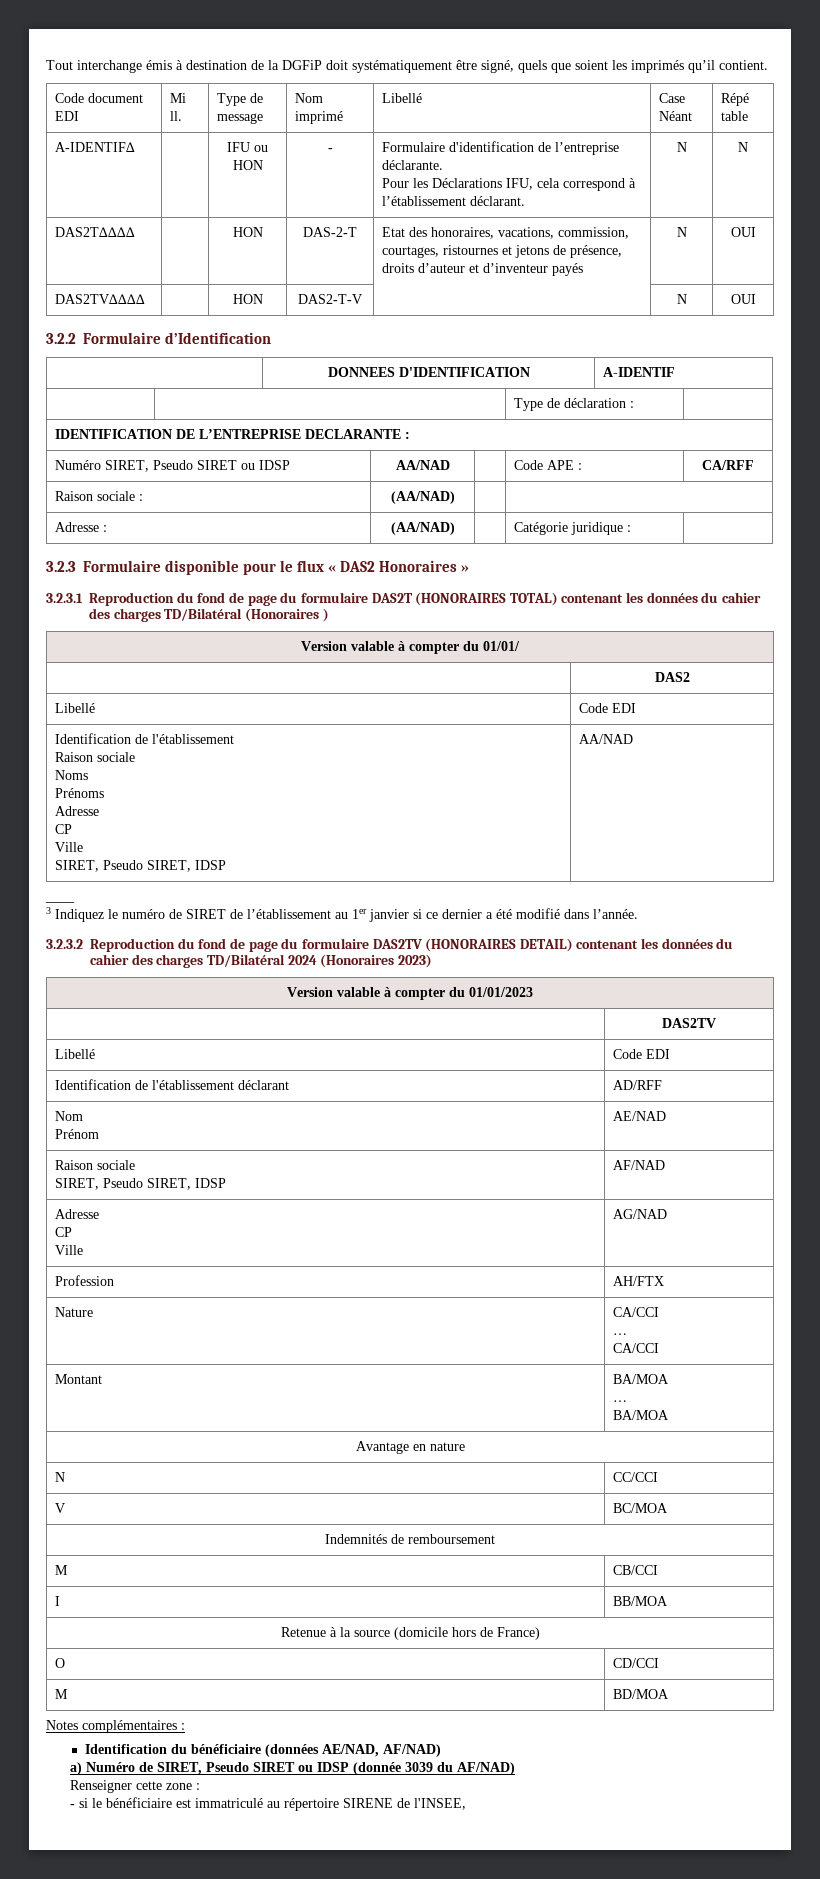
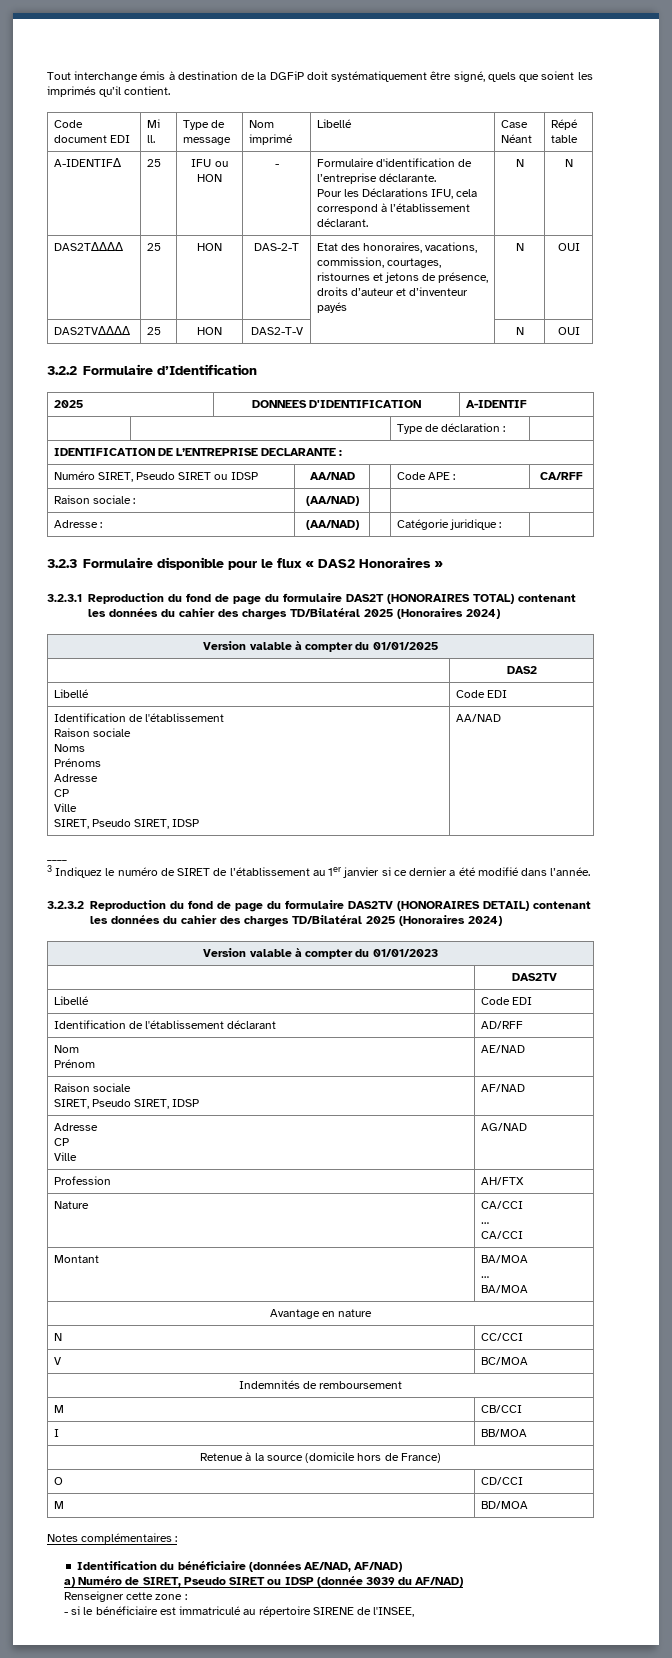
- A-IDENTIF∆ | | IFU ou HON | - | Formulaire d'identification de l’entreprise déclarante.
+ A-IDENTIF∆ | 25 | IFU ou HON | - | Formulaire d'identification de l’entreprise déclarante.
- DAS2T∆∆∆∆ | | HON | DAS-2-T | Etat des honoraires, vacations, commission, courtages, ristournes et jetons de présence, droits d’auteur et d’inventeur payés | N | OUI
+ DAS2T∆∆∆∆ | 25 | HON | DAS-2-T | Etat des honoraires, vacations, commission, courtages, ristournes et jetons de présence, droits d’auteur et d’inventeur payés | N | OUI
- DAS2TV∆∆∆∆ | | HON | DAS2-T-V | | N | OUI
+ DAS2TV∆∆∆∆ | 25 | HON | DAS2-T-V | | N | OUI
- | DONNEES D'IDENTIFICATION | A-IDENTIF
+ 2025 | DONNEES D'IDENTIFICATION | A-IDENTIF
- 3.2.3.1 Reproduction du fond de page du formulaire DAS2T (HONORAIRES TOTAL) contenant les données du cahier des charges TD/Bilatéral (Honoraires )
- Version valable à compter du 01/01/
+ 3.2.3.1 Reproduction du fond de page du formulaire DAS2T (HONORAIRES TOTAL) contenant les données du cahier des charges TD/Bilatéral 2025 (Honoraires 2024)
+ Version valable à compter du 01/01/2025
- 3.2.3.2 Reproduction du fond de page du formulaire DAS2TV (HONORAIRES DETAIL) contenant les données du cahier des charges TD/Bilatéral 2024 (Honoraires 2023)
+ 3.2.3.2 Reproduction du fond de page du formulaire DAS2TV (HONORAIRES DETAIL) contenant les données du cahier des charges TD/Bilatéral 2025 (Honoraires 2024)

